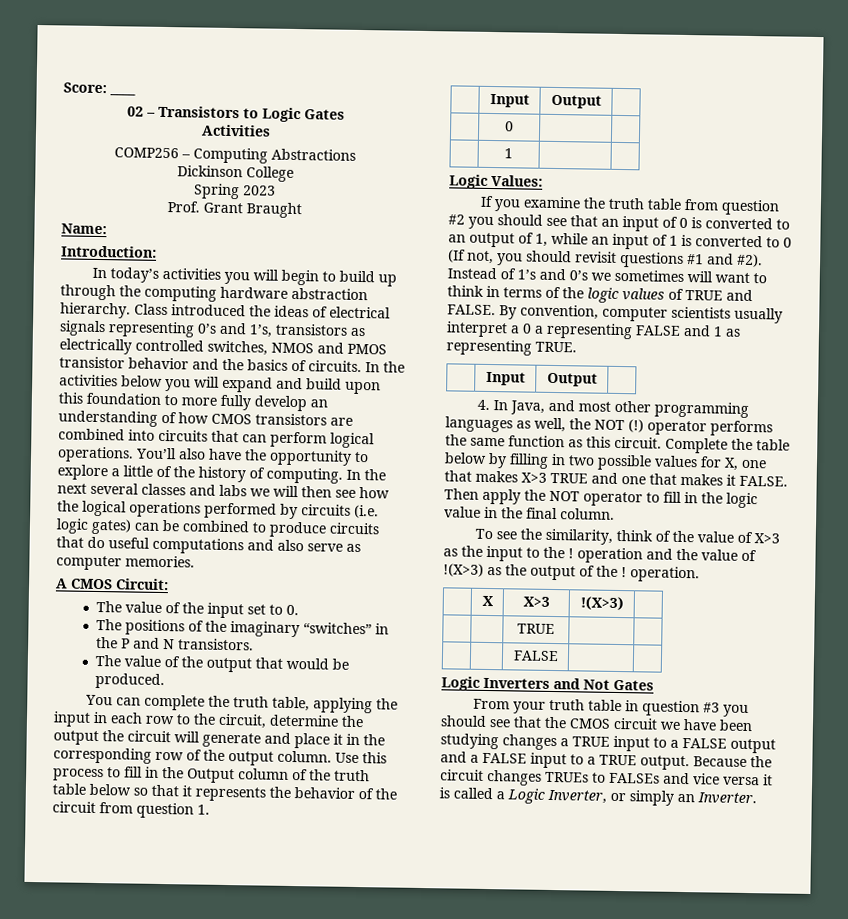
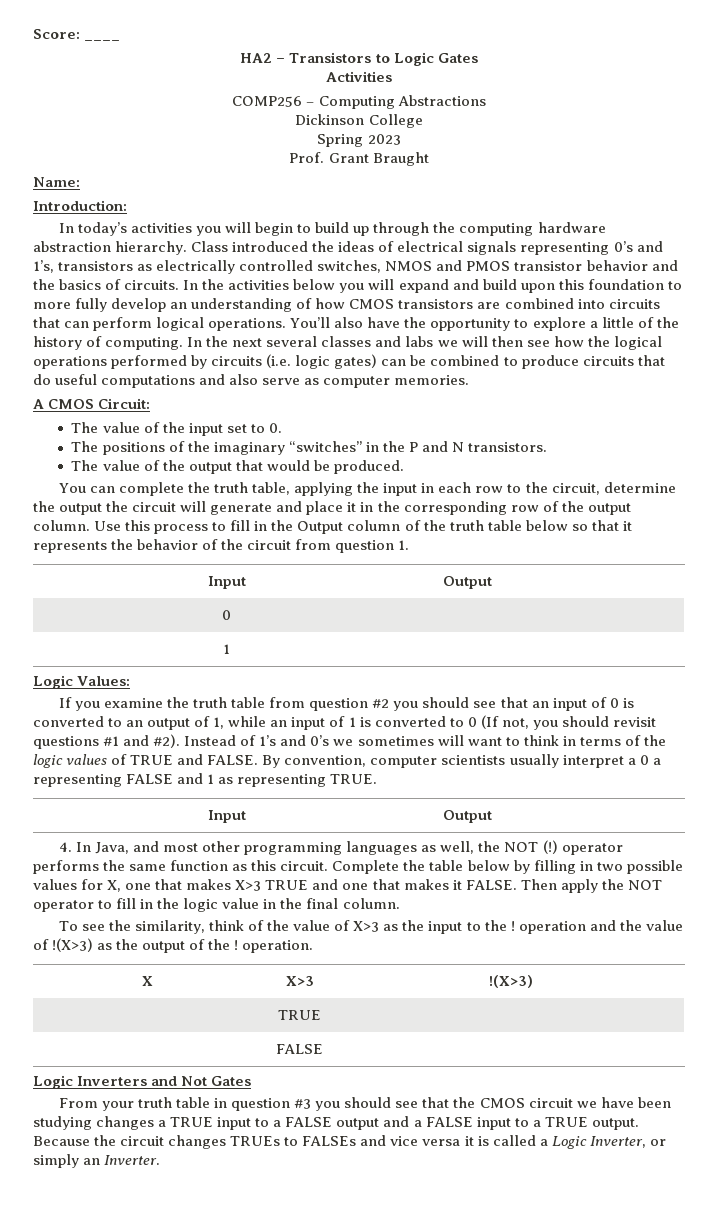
- 02 – Transistors to Logic Gates
+ HA2 – Transistors to Logic Gates

